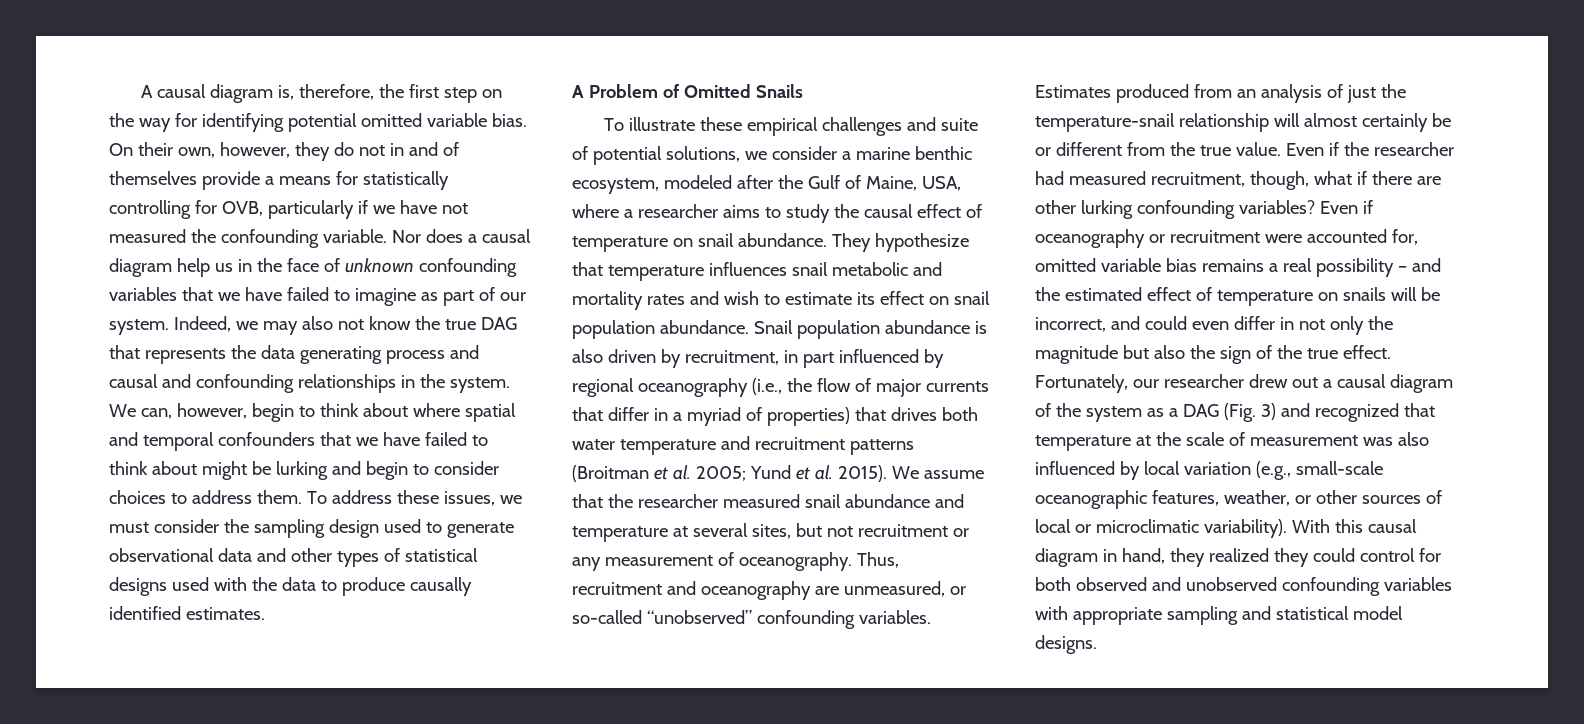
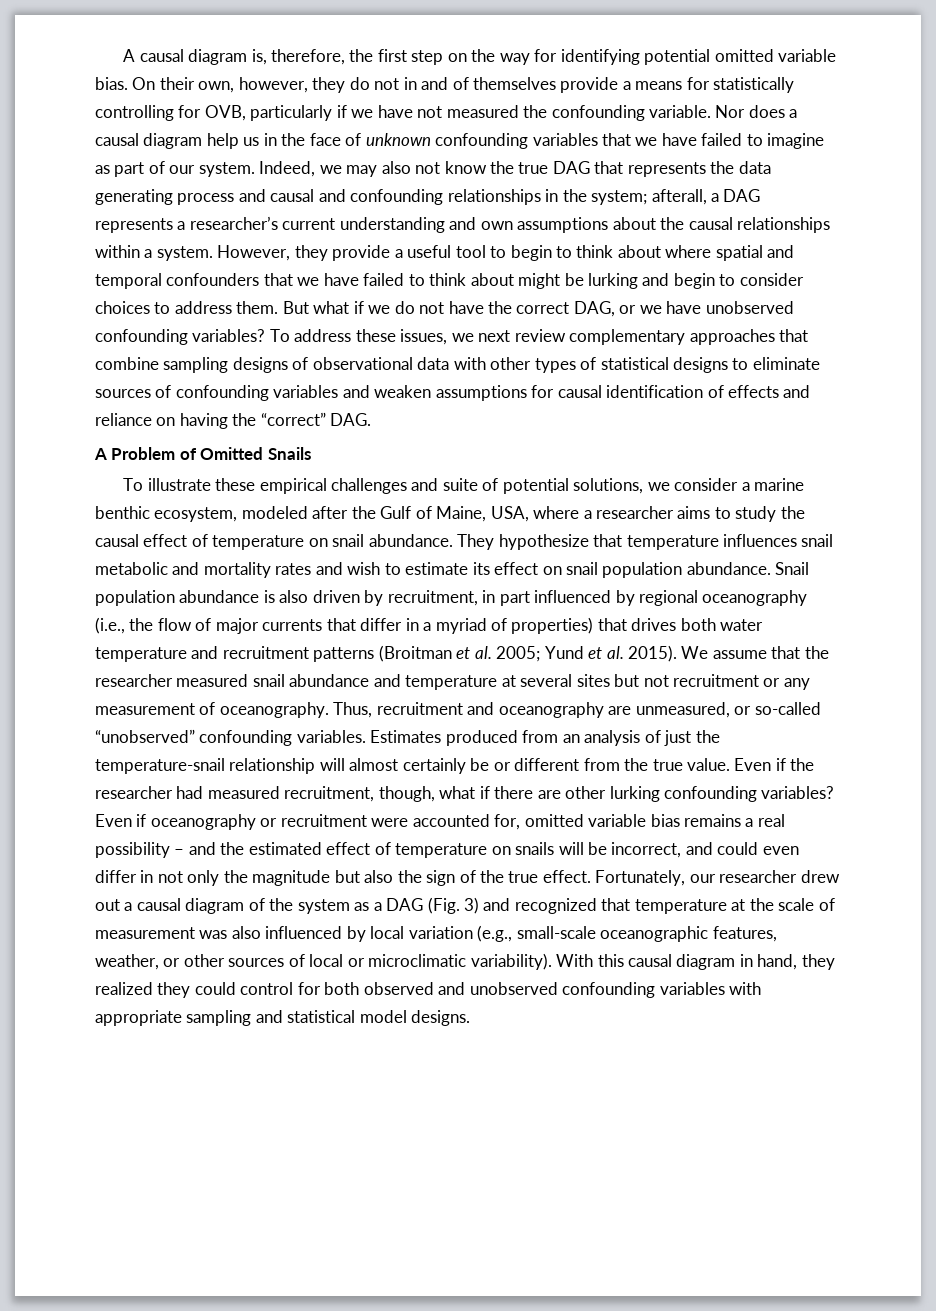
- Indeed, we may also not know the true DAG that represents the data generating process and causal and confounding relationships in the system. We can, however, begin to think about where spatial and temporal confounders that we have failed to think about might be lurking and begin to consider choices to address them.
+ Indeed, we may also not know the true DAG that represents the data generating process and causal and confounding relationships in the system; afterall, a DAG represents a researcher’s current understanding and own assumptions about the causal relationships within a system. However, they provide a useful tool to begin to think about where spatial and temporal confounders that we have failed to think about might be lurking and begin to consider choices to address them.
+ But what if we do not have the correct DAG, or we have unobserved confounding variables?
- To address these issues, we must consider the sampling design used to generate observational data and other types of statistical designs used with the data to produce causally identified estimates.
+ To address these issues, we next review complementary approaches that combine sampling designs of observational data with other types of statistical designs to eliminate sources of confounding variables and weaken assumptions for causal identification of effects and reliance on having the “correct” DAG.
- We assume that the researcher measured snail abundance and temperature at several sites, but not recruitment or any measurement of oceanography.
+ We assume that the researcher measured snail abundance and temperature at several sites but not recruitment or any measurement of oceanography.

